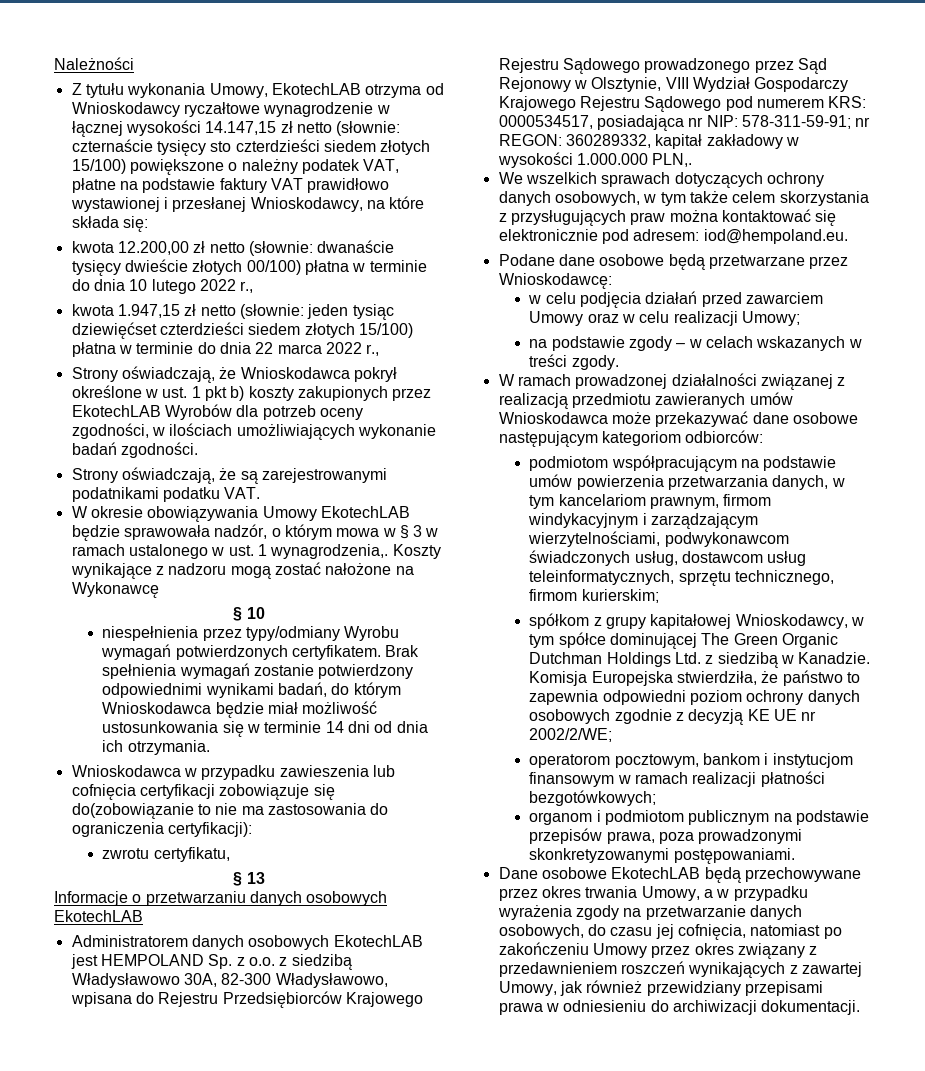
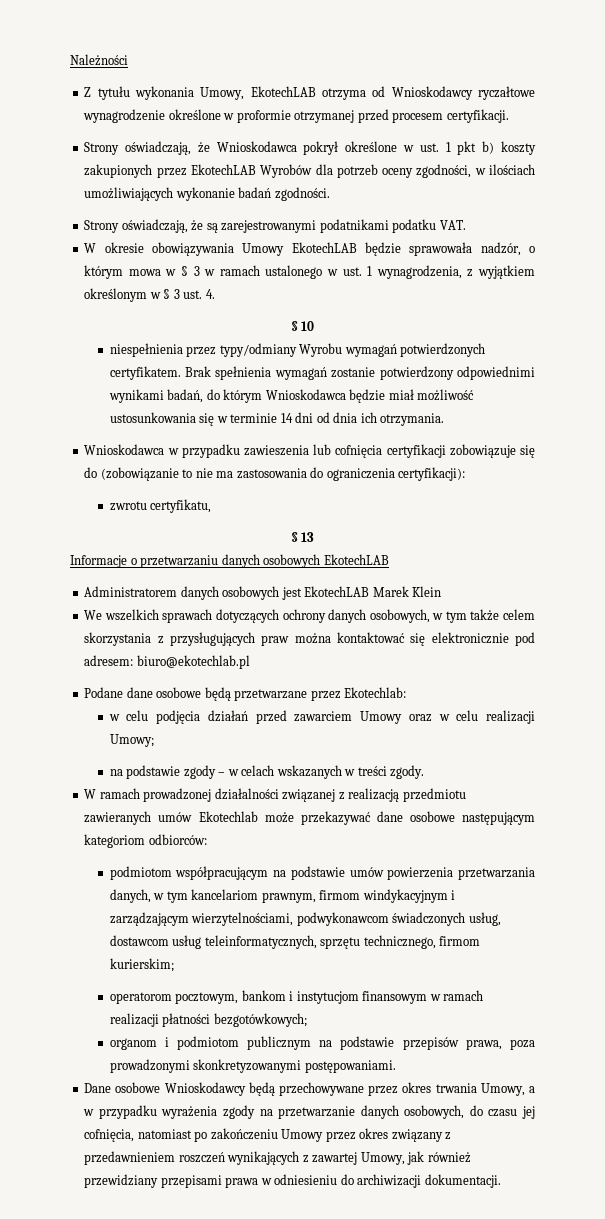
- Z tytułu wykonania Umowy, EkotechLAB otrzyma od Wnioskodawcy ryczałtowe wynagrodzenie w łącznej wysokości 14.147,15 zł netto (słownie: czternaście tysięcy sto czterdzieści siedem złotych 15/100) powiększone o należny podatek VAT, płatne na podstawie faktury VAT prawidłowo wystawionej i przesłanej Wnioskodawcy, na które składa się:
- kwota 12.200,00 zł netto (słownie: dwanaście tysięcy dwieście złotych 00/100) płatna w terminie do dnia 10 lutego 2022 r.,
- kwota 1.947,15 zł netto (słownie: jeden tysiąc dziewięćset czterdzieści siedem złotych 15/100) płatna w terminie do dnia 22 marca 2022 r.,
+ Z tytułu wykonania Umowy, EkotechLAB otrzyma od Wnioskodawcy ryczałtowe wynagrodzenie określone w proformie otrzymanej przed procesem certyfikacji.
- W okresie obowiązywania Umowy EkotechLAB będzie sprawowała nadzór, o którym mowa w § 3 w ramach ustalonego w ust. 1 wynagrodzenia,. Koszty wynikające z nadzoru mogą zostać nałożone na Wykonawcę
+ W okresie obowiązywania Umowy EkotechLAB będzie sprawowała nadzór, o którym mowa w § 3 w ramach ustalonego w ust. 1 wynagrodzenia, z wyjątkiem określonym w § 3 ust. 4.
- Wnioskodawca w przypadku zawieszenia lub cofnięcia certyfikacji zobowiązuje się do(zobowiązanie to nie ma zastosowania do ograniczenia certyfikacji):
+ Wnioskodawca w przypadku zawieszenia lub cofnięcia certyfikacji zobowiązuje się do (zobowiązanie to nie ma zastosowania do ograniczenia certyfikacji):
- Administratorem danych osobowych EkotechLAB jest HEMPOLAND Sp. z o.o. z siedzibą Władysławowo 30A, 82-300 Władysławowo, wpisana do Rejestru Przedsiębiorców Krajowego Rejestru Sądowego prowadzonego przez Sąd Rejonowy w Olsztynie, VIII Wydział Gospodarczy Krajowego Rejestru Sądowego pod numerem KRS: 0000534517, posiadająca nr NIP: 578-311-59-91; nr REGON: 360289332, kapitał zakładowy w wysokości 1.000.000 PLN,.
+ Administratorem danych osobowych jest EkotechLAB Marek Klein
- We wszelkich sprawach dotyczących ochrony danych osobowych, w tym także celem skorzystania z przysługujących praw można kontaktować się elektronicznie pod adresem: iod@hempoland.eu.
+ We wszelkich sprawach dotyczących ochrony danych osobowych, w tym także celem skorzystania z przysługujących praw można kontaktować się elektronicznie pod adresem: biuro@ekotechlab.pl
- Podane dane osobowe będą przetwarzane przez Wnioskodawcę:
+ Podane dane osobowe będą przetwarzane przez Ekotechlab:
- W ramach prowadzonej działalności związanej z realizacją przedmiotu zawieranych umów Wnioskodawca może przekazywać dane osobowe następującym kategoriom odbiorców:
+ W ramach prowadzonej działalności związanej z realizacją przedmiotu zawieranych umów Ekotechlab może przekazywać dane osobowe następującym kategoriom odbiorców:
- spółkom z grupy kapitałowej Wnioskodawcy, w tym spółce dominującej The Green Organic Dutchman Holdings Ltd. z siedzibą w Kanadzie. Komisja Europejska stwierdziła, że państwo to zapewnia odpowiedni poziom ochrony danych osobowych zgodnie z decyzją KE UE nr 2002/2/WE;
- Dane osobowe EkotechLAB będą przechowywane przez okres trwania Umowy, a w przypadku wyrażenia zgody na przetwarzanie danych osobowych, do czasu jej cofnięcia, natomiast po zakończeniu Umowy przez okres związany z przedawnieniem roszczeń wynikających z zawartej Umowy, jak również przewidziany przepisami prawa w odniesieniu do archiwizacji dokumentacji.
+ Dane osobowe Wnioskodawcy będą przechowywane przez okres trwania Umowy, a w przypadku wyrażenia zgody na przetwarzanie danych osobowych, do czasu jej cofnięcia, natomiast po zakończeniu Umowy przez okres związany z przedawnieniem roszczeń wynikających z zawartej Umowy, jak również przewidziany przepisami prawa w odniesieniu do archiwizacji dokumentacji.

